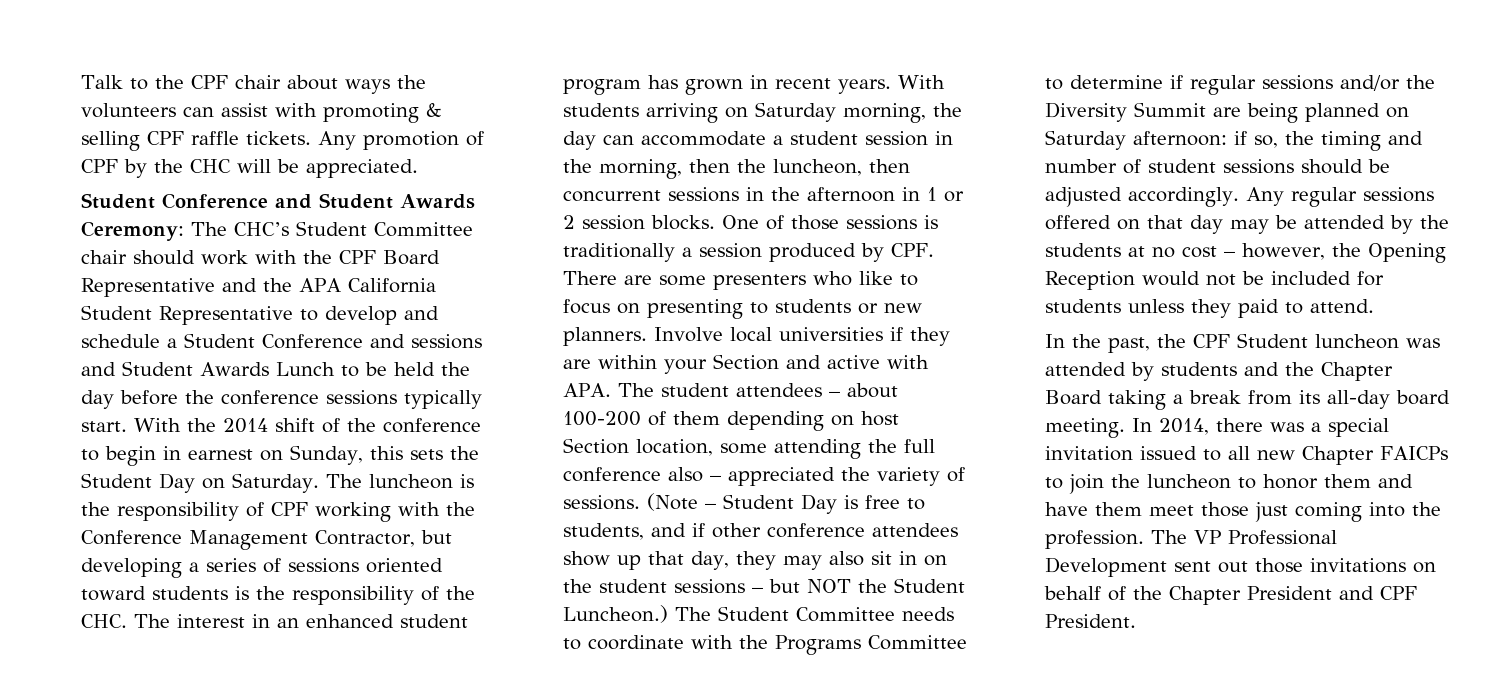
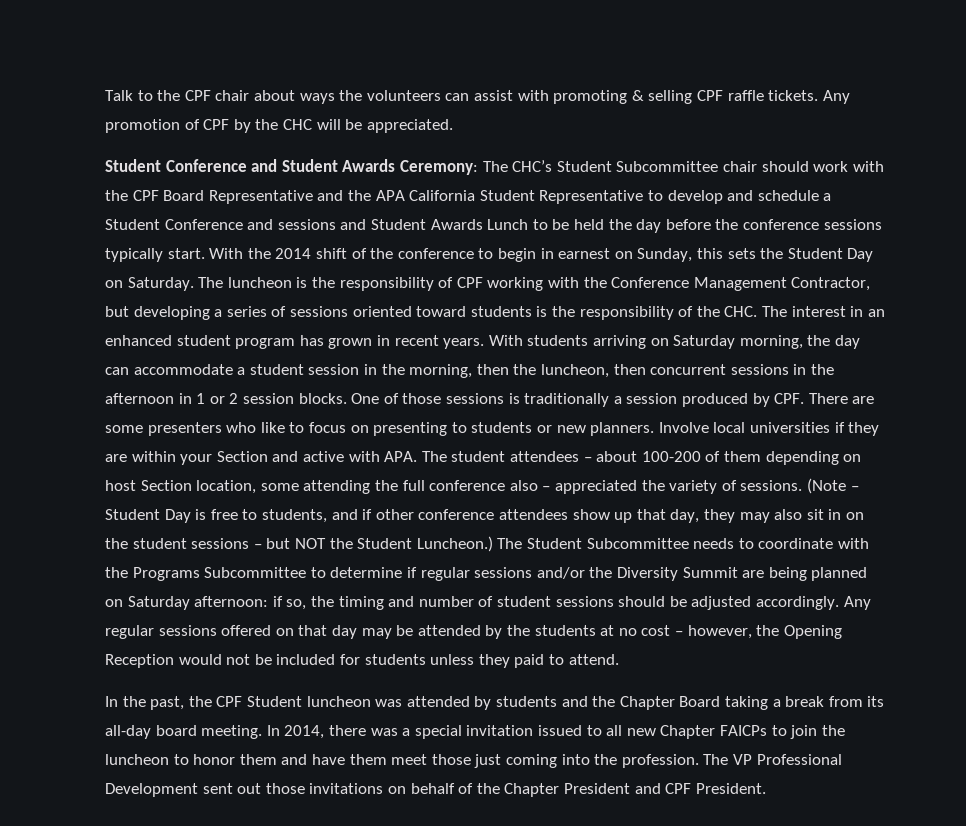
- Student Conference and Student Awards Ceremony: The CHC’s Student Committee chair should work with the CPF Board Representative and the APA California Student Representative to develop and schedule a Student Conference and sessions and Student Awards Lunch to be held the day before the conference sessions typically start.
+ Student Conference and Student Awards Ceremony: The CHC’s Student Subcommittee chair should work with the CPF Board Representative and the APA California Student Representative to develop and schedule a Student Conference and sessions and Student Awards Lunch to be held the day before the conference sessions typically start.
- The Student Committee needs to coordinate with the Programs Committee to determine if regular sessions and/or the Diversity Summit are being planned on Saturday afternoon: if so, the timing and number of student sessions should be adjusted accordingly.
+ The Student Subcommittee needs to coordinate with the Programs Subcommittee to determine if regular sessions and/or the Diversity Summit are being planned on Saturday afternoon: if so, the timing and number of student sessions should be adjusted accordingly.

